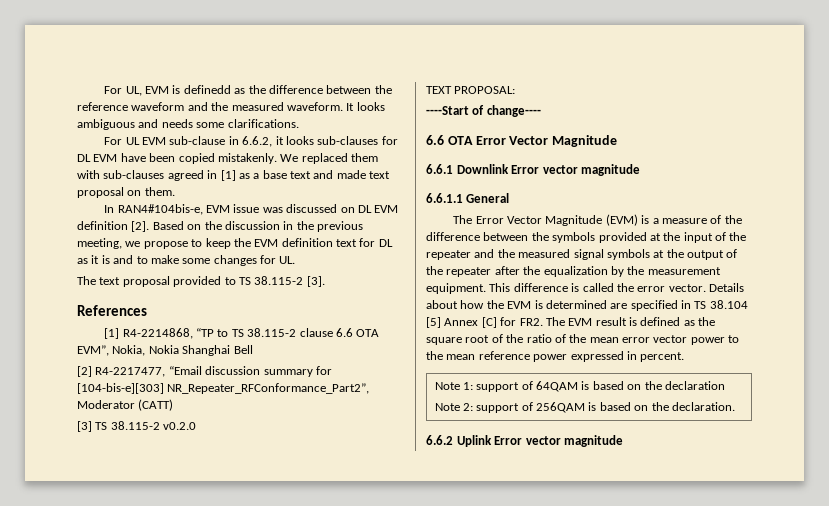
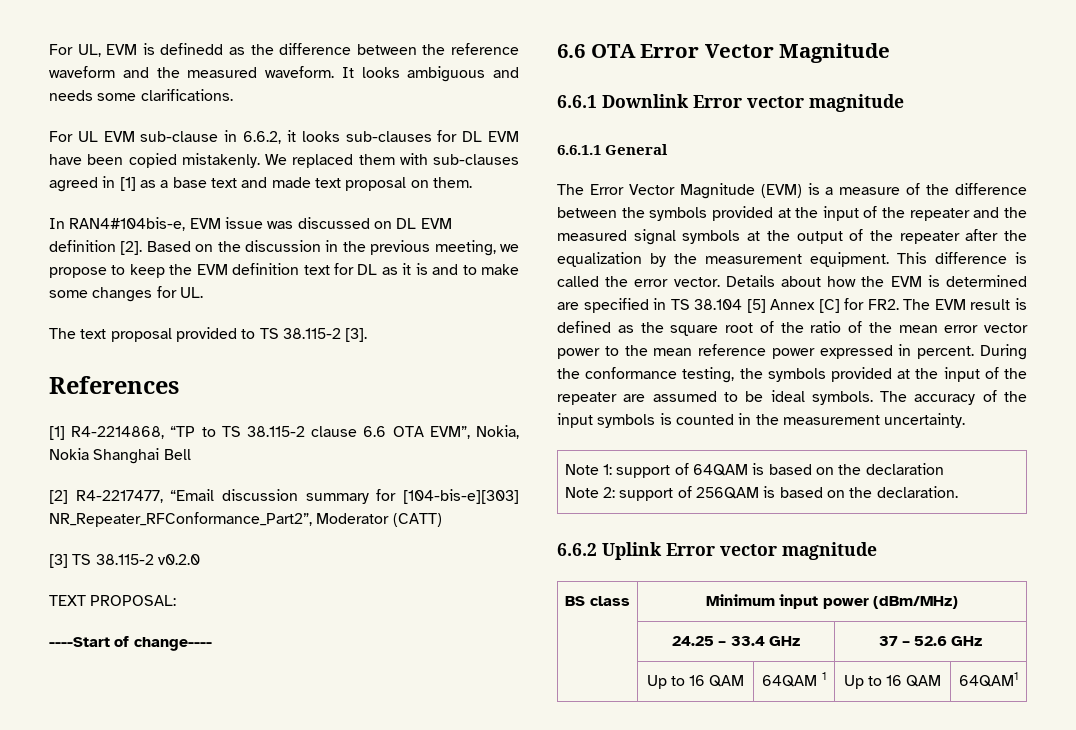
+ During the conformance testing, the symbols provided at the input of the repeater are assumed to be ideal symbols. The accuracy of the input symbols is counted in the measurement uncertainty.
+ BS class | Minimum input power (dBm/MHz)
+ | 24.25 – 33.4 GHz | 37 – 52.6 GHz
+ | Up to 16 QAM | 64QAM 1 | Up to 16 QAM | 64QAM1

